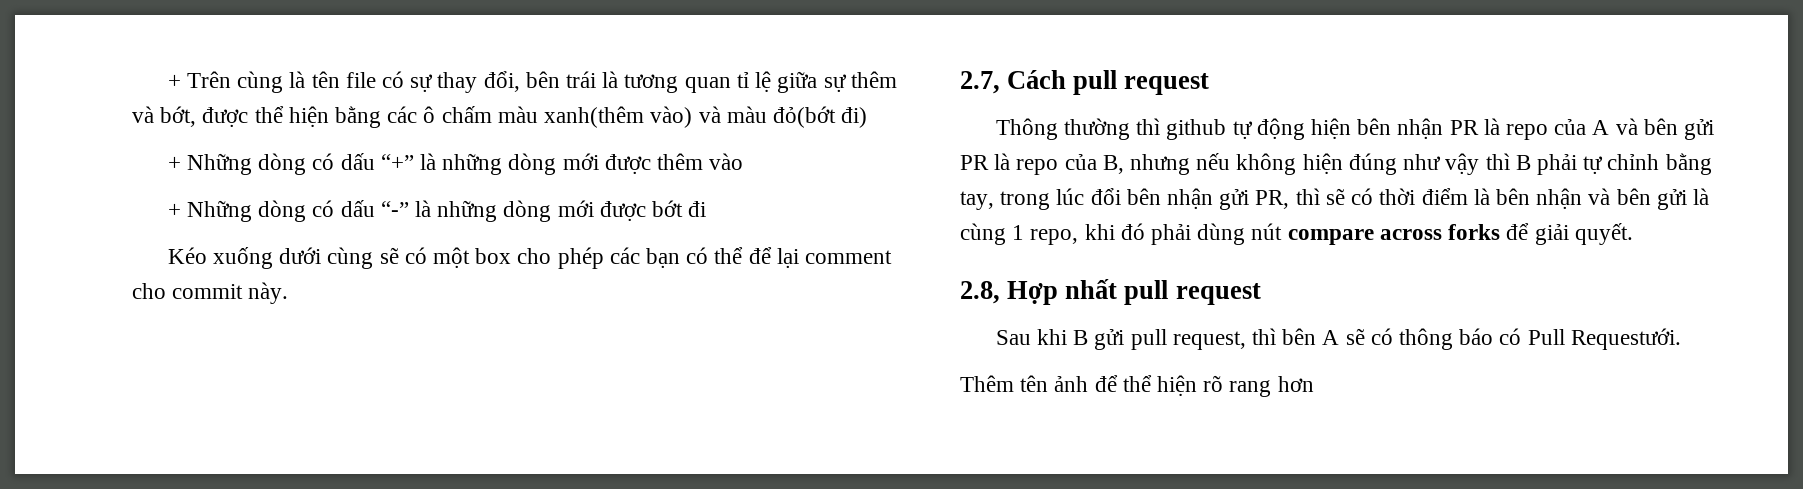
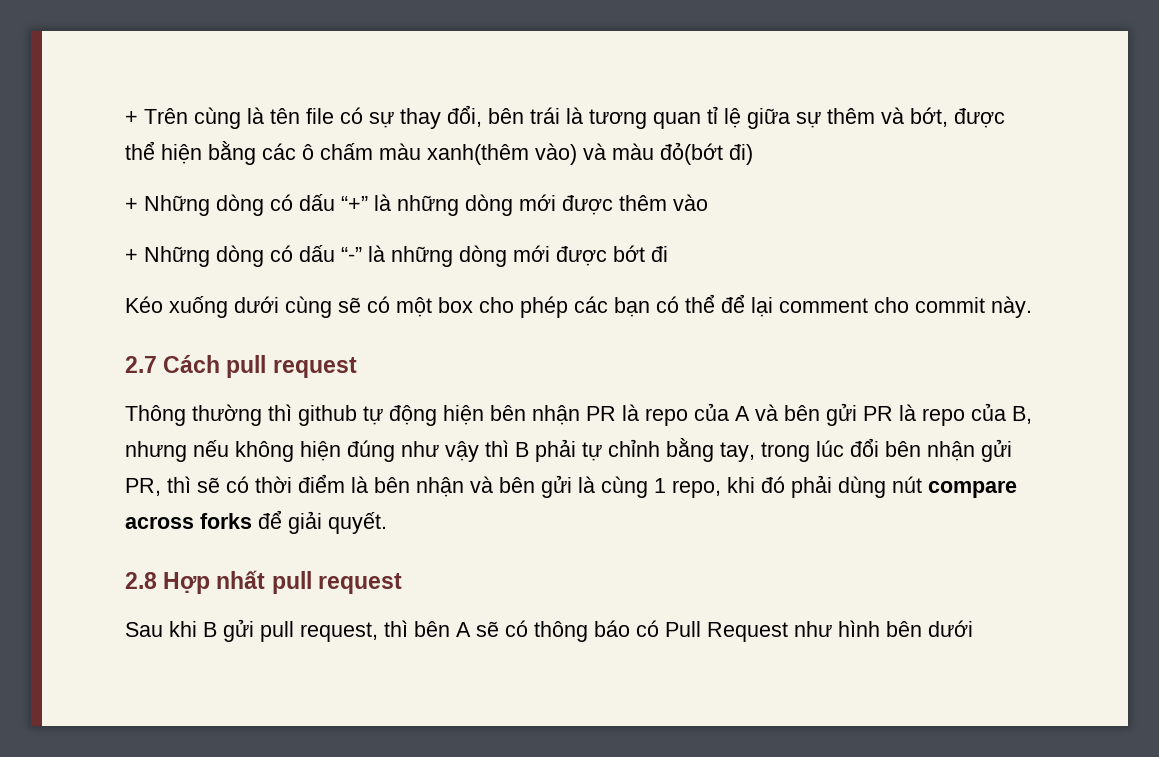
- 2.7, Cách pull request
+ 2.7 Cách pull request
- 2.8, Hợp nhất pull request
+ 2.8 Hợp nhất pull request
- Sau khi B gửi pull request, thì bên A sẽ có thông báo có Pull Requestưới.
- Thêm tên ảnh để thể hiện rõ rang hơn
+ Sau khi B gửi pull request, thì bên A sẽ có thông báo có Pull Request như hình bên dưới

